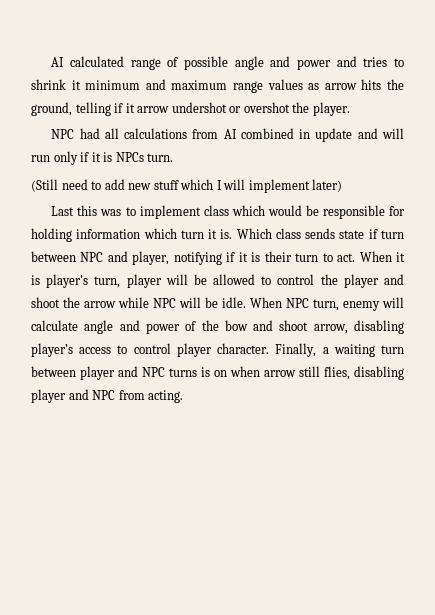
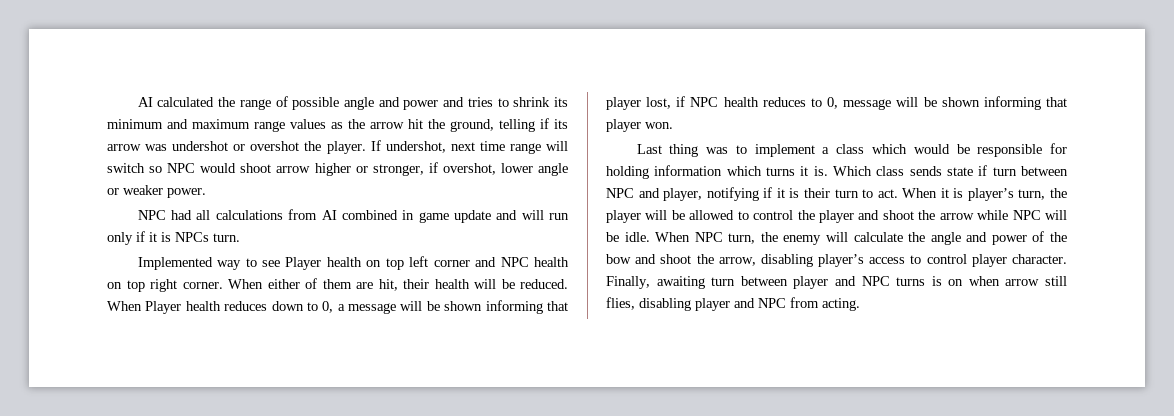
- AI calculated range of possible angle and power and tries to shrink it minimum and maximum range values as arrow hits the ground, telling if it arrow undershot or overshot the player.
+ AI calculated the range of possible angle and power and tries to shrink its minimum and maximum range values as the arrow hit the ground, telling if its arrow was undershot or overshot the player. If undershot, next time range will switch so NPC would shoot arrow higher or stronger, if overshot, lower angle or weaker power.
- NPC had all calculations from AI combined in update and will run only if it is NPCs turn.
+ NPC had all calculations from AI combined in game update and will run only if it is NPCs turn.
- (Still need to add new stuff which I will implement later)
+ Implemented way to see Player health on top left corner and NPC health on top right corner. When either of them are hit, their health will be reduced. When Player health reduces down to 0, a message will be shown informing that player lost, if NPC health reduces to 0, message will be shown informing that player won.
- Last this was to implement class which would be responsible for holding information which turn it is.
+ Last thing was to implement a class which would be responsible for holding information which turns it is.
- When it is player’s turn, player will be allowed to control the player and shoot the arrow while NPC will be idle.
+ When it is player’s turn, the player will be allowed to control the player and shoot the arrow while NPC will be idle.
- When NPC turn, enemy will calculate angle and power of the bow and shoot arrow, disabling player’s access to control player character.
+ When NPC turn, the enemy will calculate the angle and power of the bow and shoot the arrow, disabling player’s access to control player character.
- Finally, a waiting turn between player and NPC turns is on when arrow still flies, disabling player and NPC from acting.
+ Finally, awaiting turn between player and NPC turns is on when arrow still flies, disabling player and NPC from acting.

